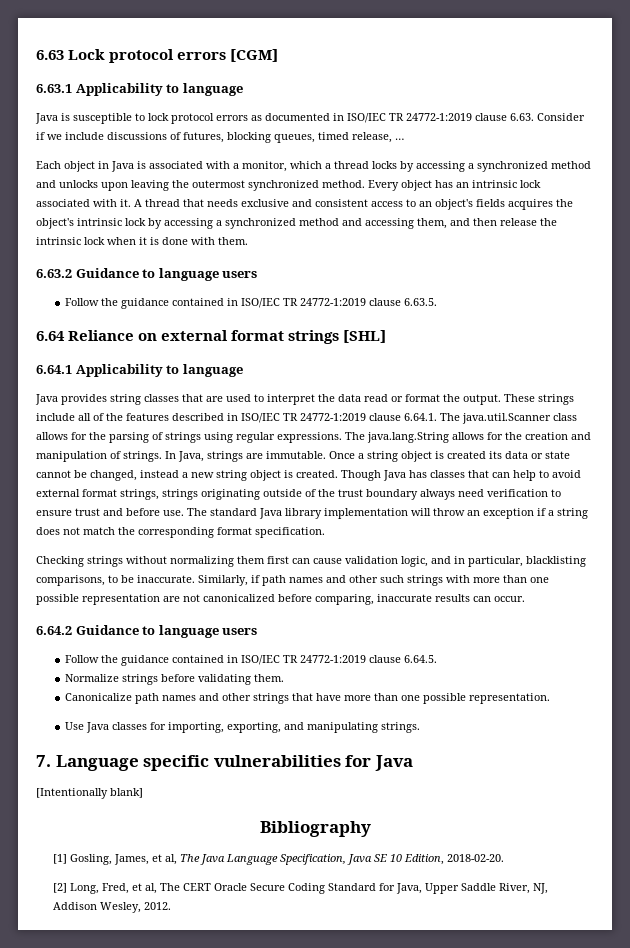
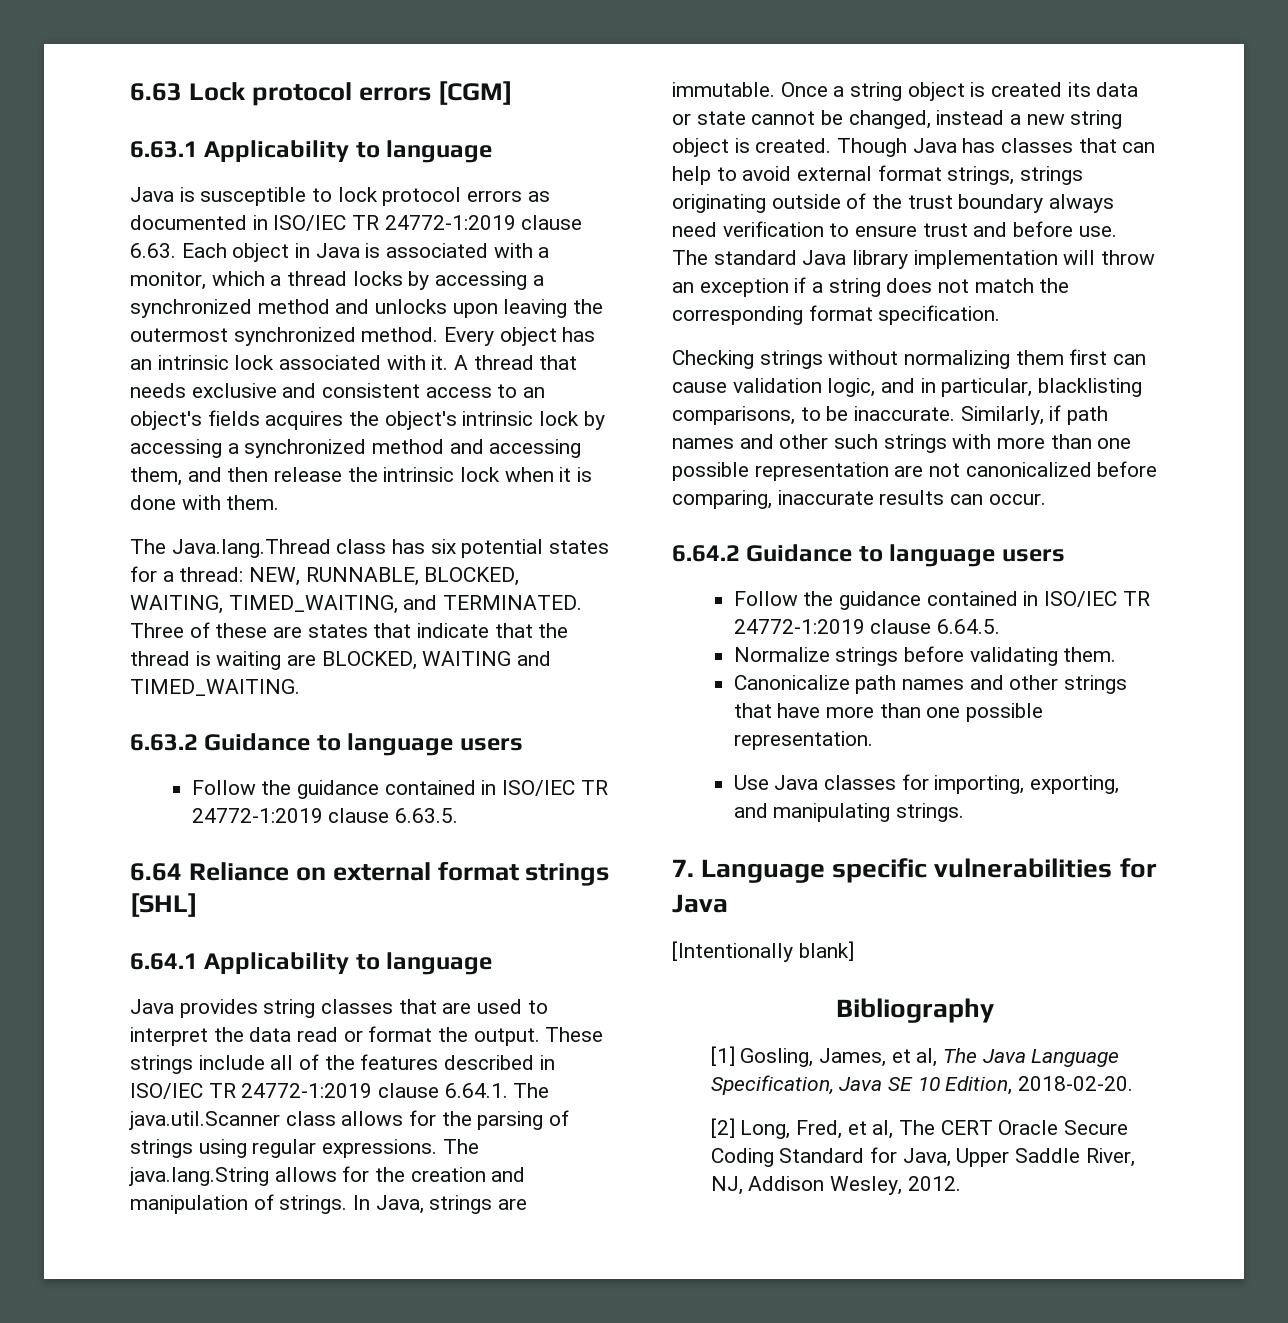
- Java is susceptible to lock protocol errors as documented in ISO/IEC TR 24772-1:2019 clause 6.63. Consider if we include discussions of futures, blocking queues, timed release, …
- Each object in Java is associated with a monitor, which a thread locks by accessing a synchronized method and unlocks upon leaving the outermost synchronized method.
+ Java is susceptible to lock protocol errors as documented in ISO/IEC TR 24772-1:2019 clause 6.63. Each object in Java is associated with a monitor, which a thread locks by accessing a synchronized method and unlocks upon leaving the outermost synchronized method.
+ The Java.lang.Thread class has six potential states for a thread: NEW, RUNNABLE, BLOCKED, WAITING, TIMED_WAITING, and TERMINATED. Three of these are states that indicate that the thread is waiting are BLOCKED, WAITING and TIMED_WAITING.

